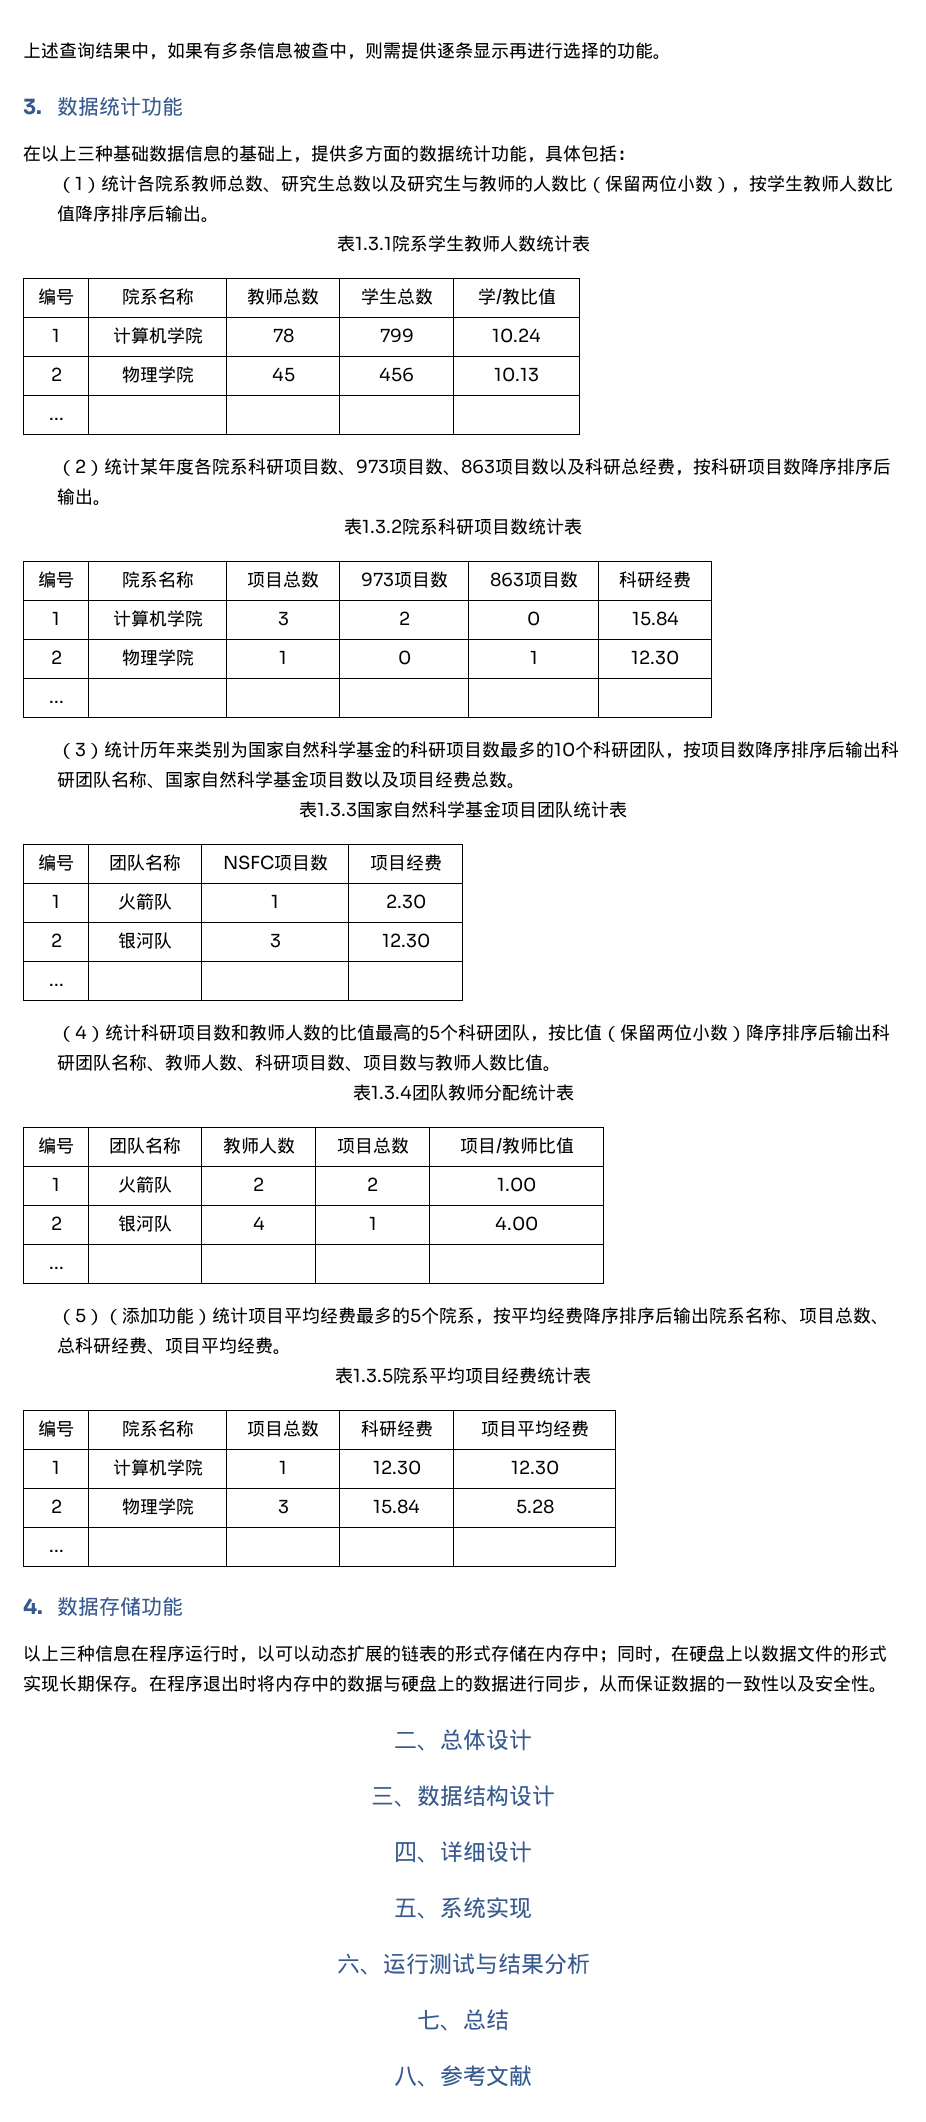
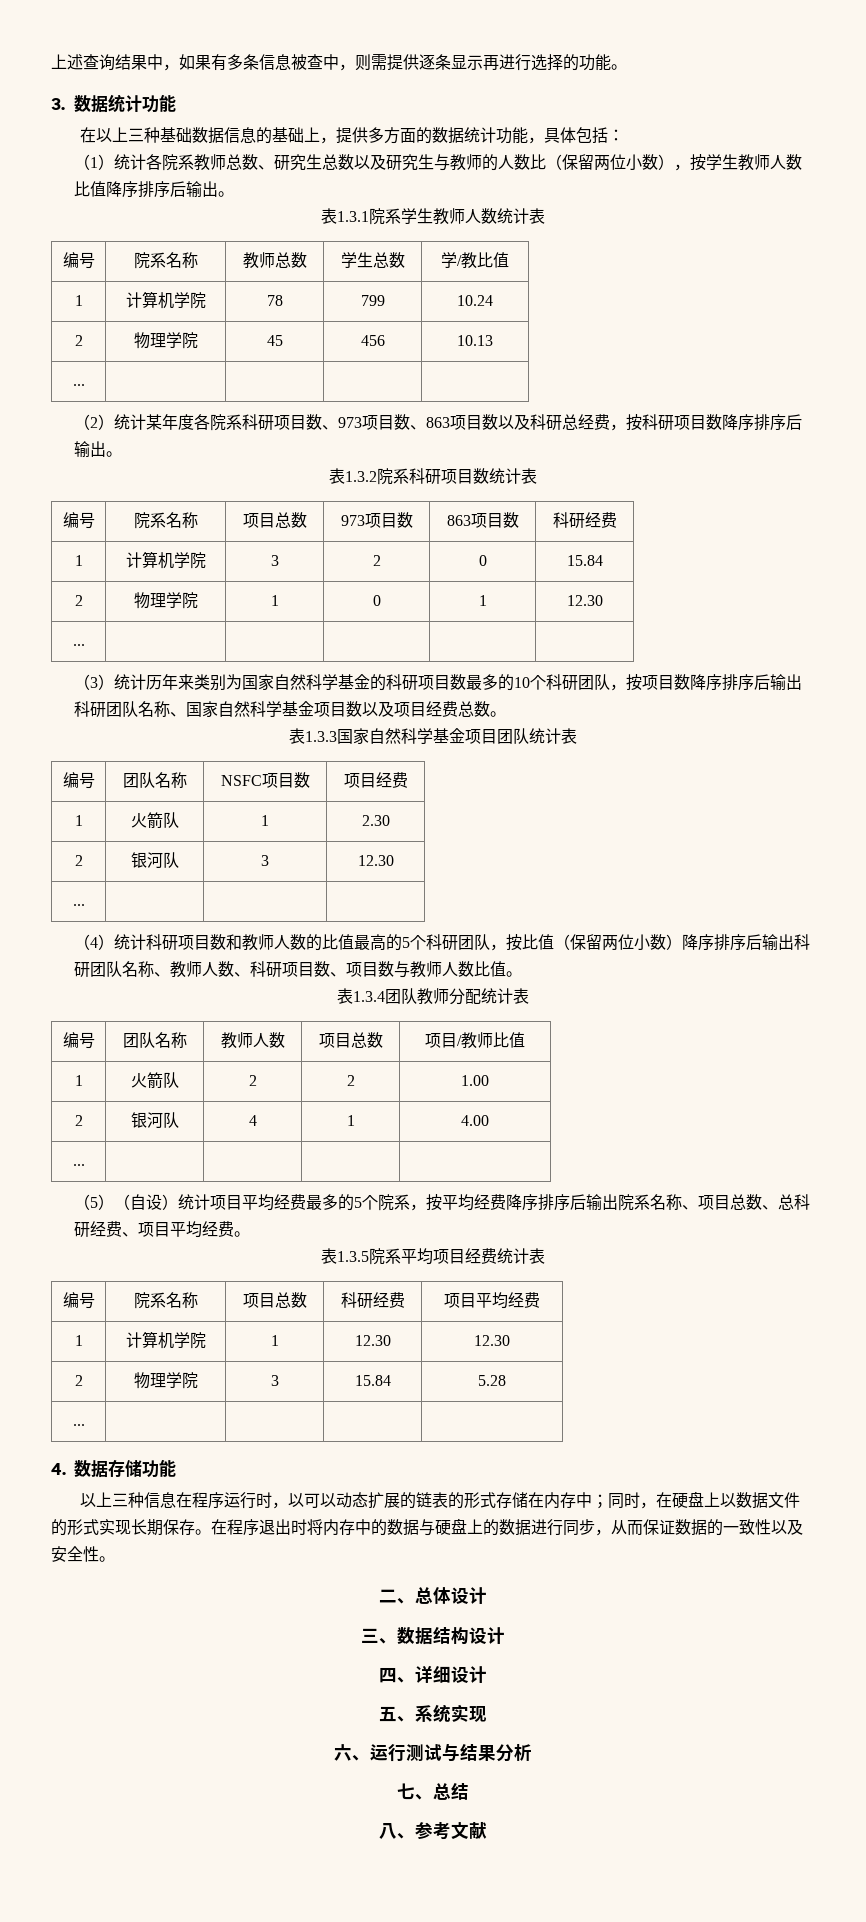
- （5）（添加功能）统计项目平均经费最多的5个院系，按平均经费降序排序后输出院系名称、项目总数、总科研经费、项目平均经费。
+ （5）（自设）统计项目平均经费最多的5个院系，按平均经费降序排序后输出院系名称、项目总数、总科研经费、项目平均经费。

